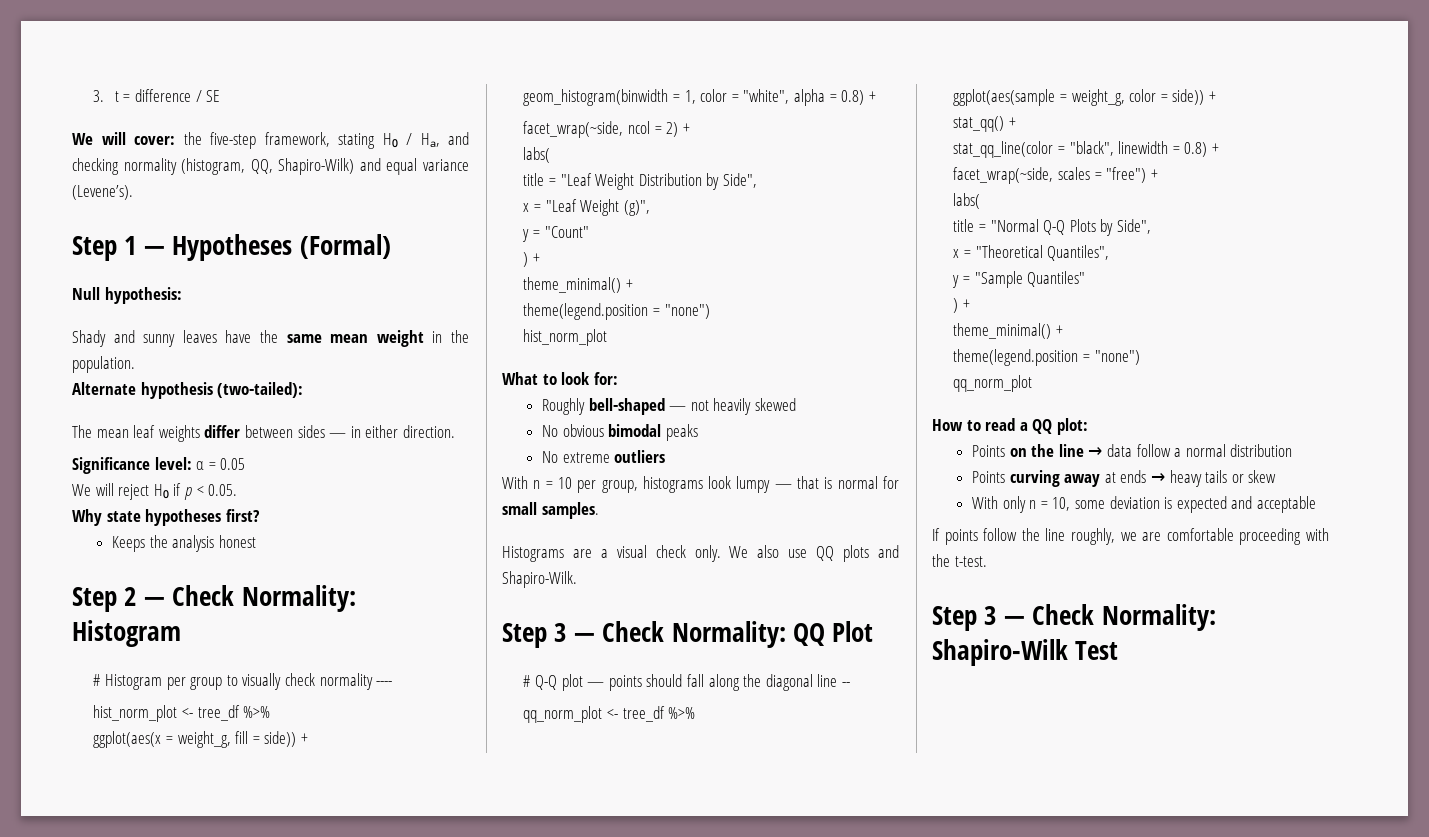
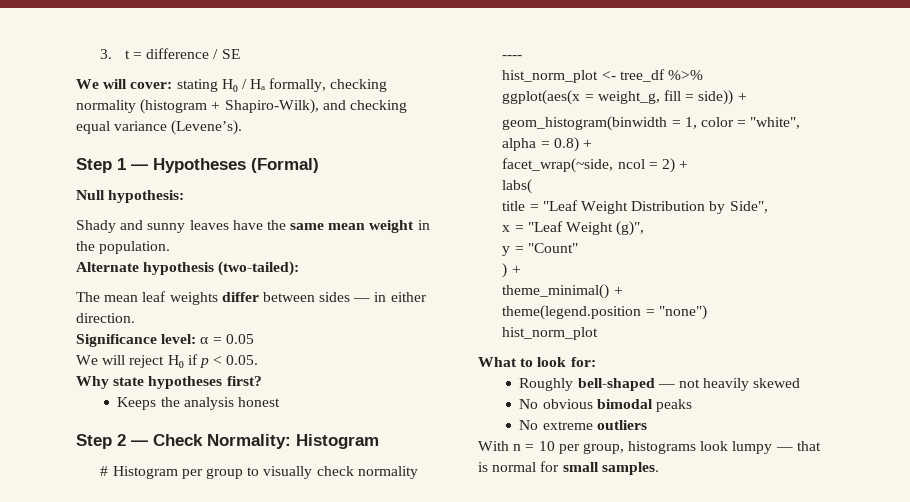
- We will cover: the five-step framework, stating H₀ / Hₐ, and checking normality (histogram, QQ, Shapiro-Wilk) and equal variance (Levene’s).
+ We will cover: stating H₀ / Hₐ formally, checking normality (histogram + Shapiro-Wilk), and checking equal variance (Levene’s).
- Histograms are a visual check only. We also use QQ plots and Shapiro-Wilk.
- Step 3 — Check Normality: QQ Plot
- # Q-Q plot — points should fall along the diagonal line --
- qq_norm_plot <- tree_df %>%
- ggplot(aes(sample = weight_g, color = side)) +
- stat_qq() +
- stat_qq_line(color = "black", linewidth = 0.8) +
- facet_wrap(~side, scales = "free") +
- labs(
- title = "Normal Q-Q Plots by Side",
- x = "Theoretical Quantiles",
- y = "Sample Quantiles"
- ) +
- theme_minimal() +
- theme(legend.position = "none")
- qq_norm_plot
- How to read a QQ plot:
- Points on the line → data follow a normal distribution
- Points curving away at ends → heavy tails or skew
- With only n = 10, some deviation is expected and acceptable
- If points follow the line roughly, we are comfortable proceeding with the t-test.
- Step 3 — Check Normality: Shapiro-Wilk Test

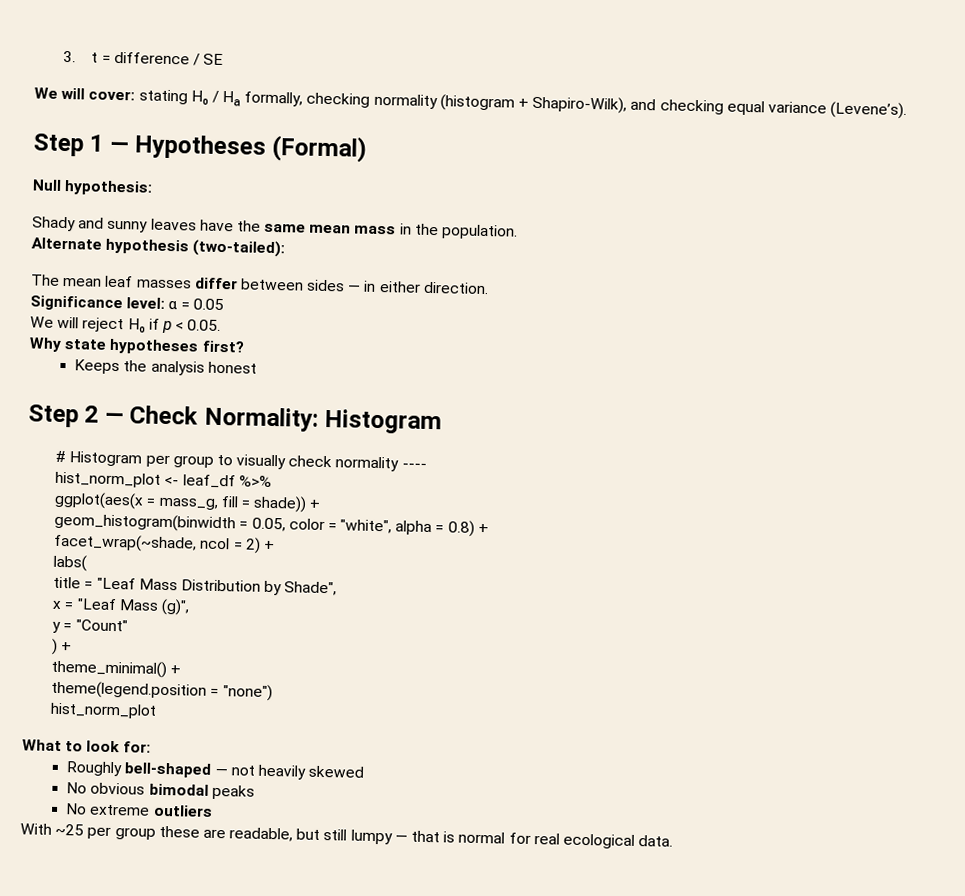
- Shady and sunny leaves have the same mean weight in the population.
+ Shady and sunny leaves have the same mean mass in the population.
- The mean leaf weights differ between sides — in either direction.
+ The mean leaf masses differ between sides — in either direction.
- hist_norm_plot <- tree_df %>%
+ hist_norm_plot <- leaf_df %>%
- ggplot(aes(x = weight_g, fill = side)) +
+ ggplot(aes(x = mass_g, fill = shade)) +
- geom_histogram(binwidth = 1, color = "white", alpha = 0.8) +
+ geom_histogram(binwidth = 0.05, color = "white", alpha = 0.8) +
- facet_wrap(~side, ncol = 2) +
+ facet_wrap(~shade, ncol = 2) +
- title = "Leaf Weight Distribution by Side",
+ title = "Leaf Mass Distribution by Shade",
- x = "Leaf Weight (g)",
+ x = "Leaf Mass (g)",
- With n = 10 per group, histograms look lumpy — that is normal for small samples.
+ With ~25 per group these are readable, but still lumpy — that is normal for real ecological data.

